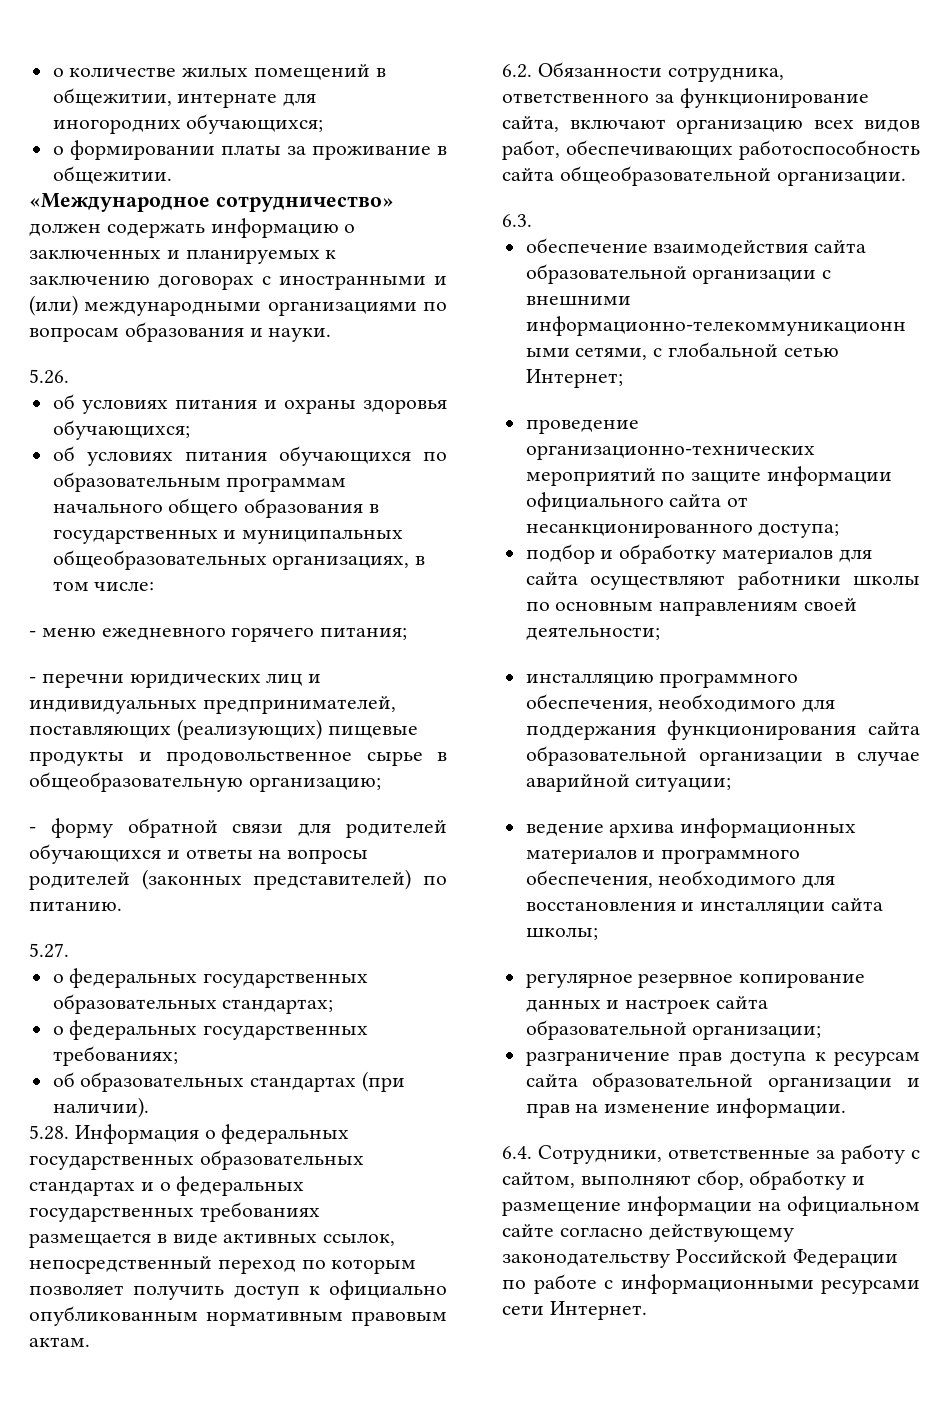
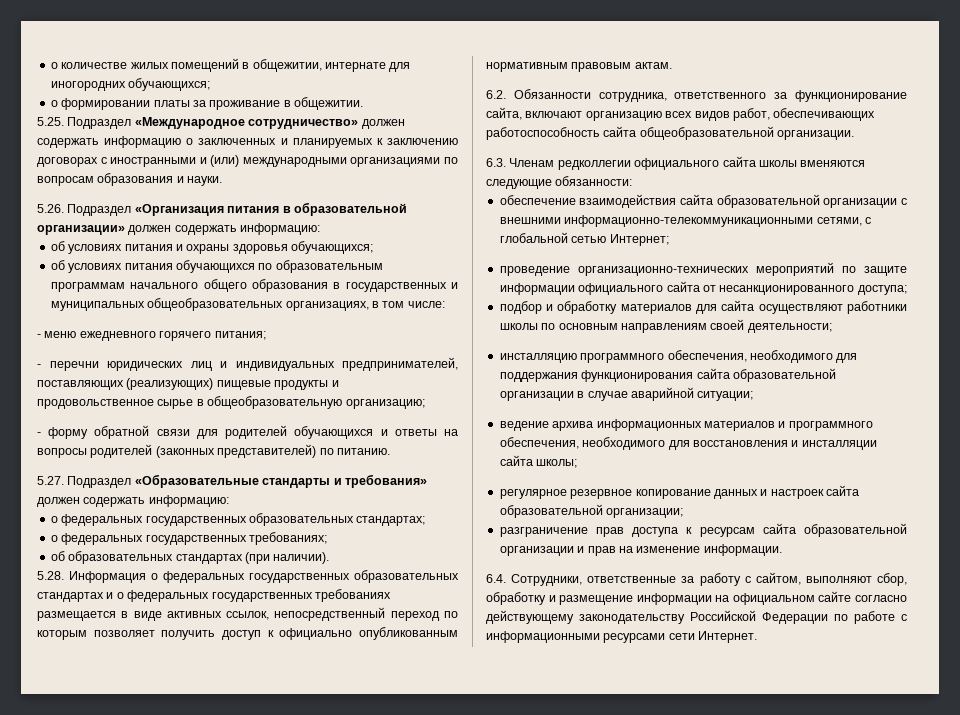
- «Международное сотрудничество» должен содержать информацию о заключенных и планируемых к заключению договорах с иностранными и (или) международными организациями по вопросам образования и науки.
+ 5.25. Подраздел «Международное сотрудничество» должен содержать информацию о заключенных и планируемых к заключению договорах с иностранными и (или) международными организациями по вопросам образования и науки.
- 5.26.
+ 5.26. Подраздел «Организация питания в образовательной организации» должен содержать информацию:
- 5.27.
+ 5.27. Подраздел «Образовательные стандарты и требования» должен содержать информацию:
- 6.3.
+ 6.3. Членам редколлегии официального сайта школы вменяются следующие обязанности:

